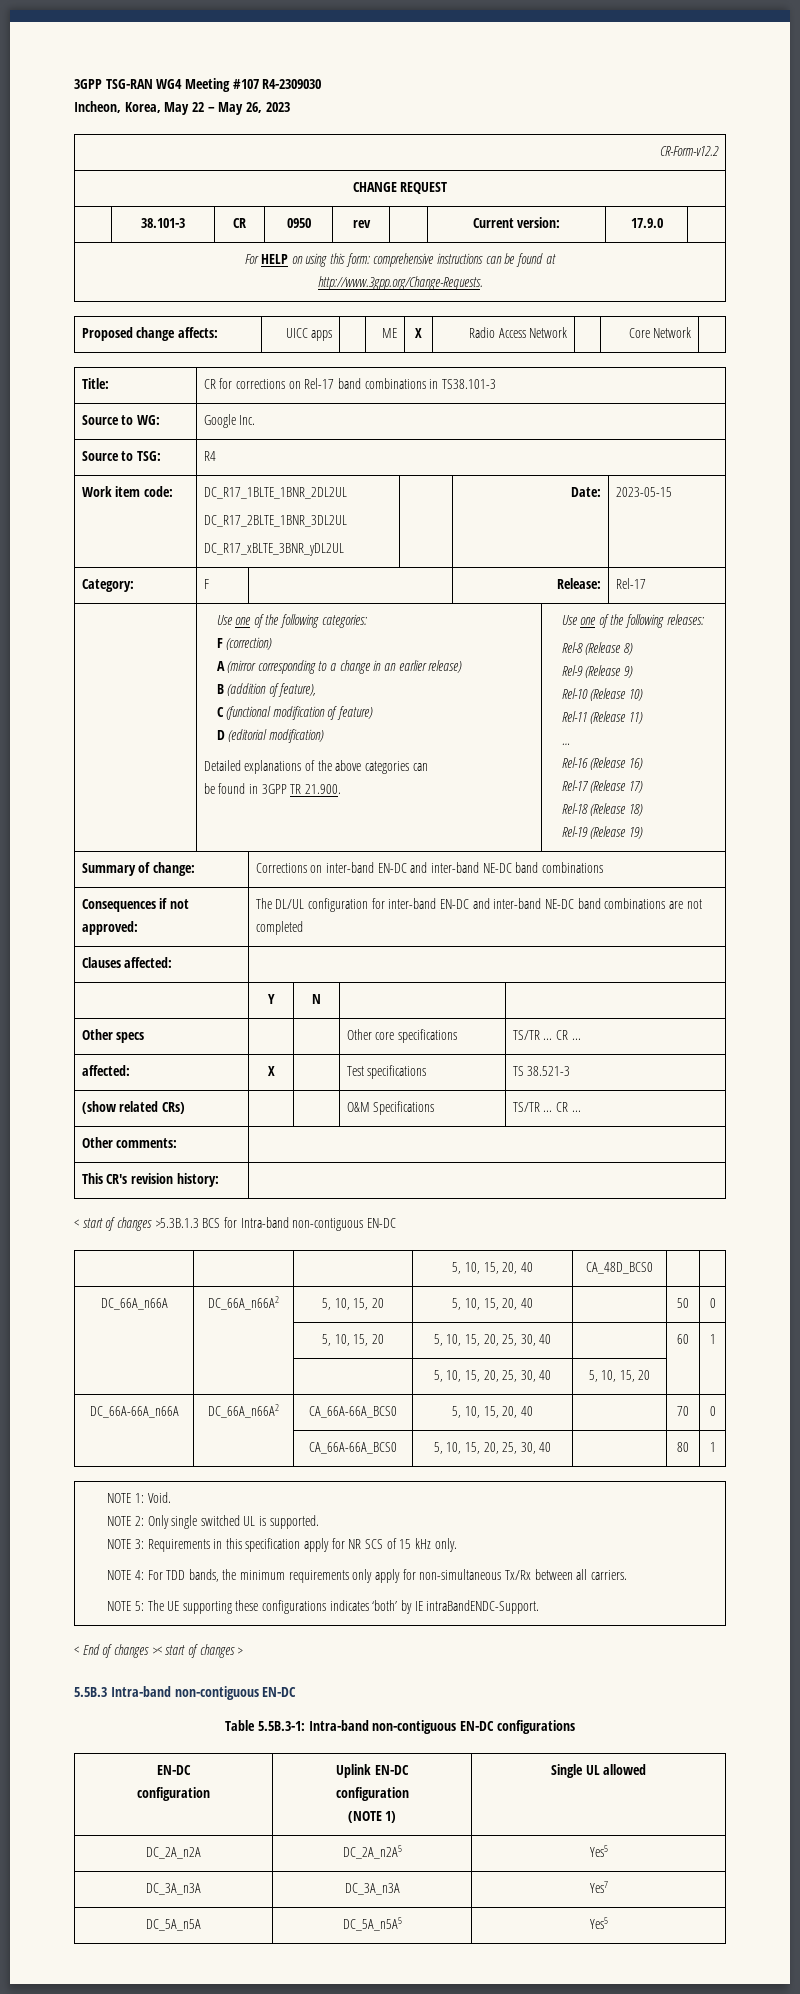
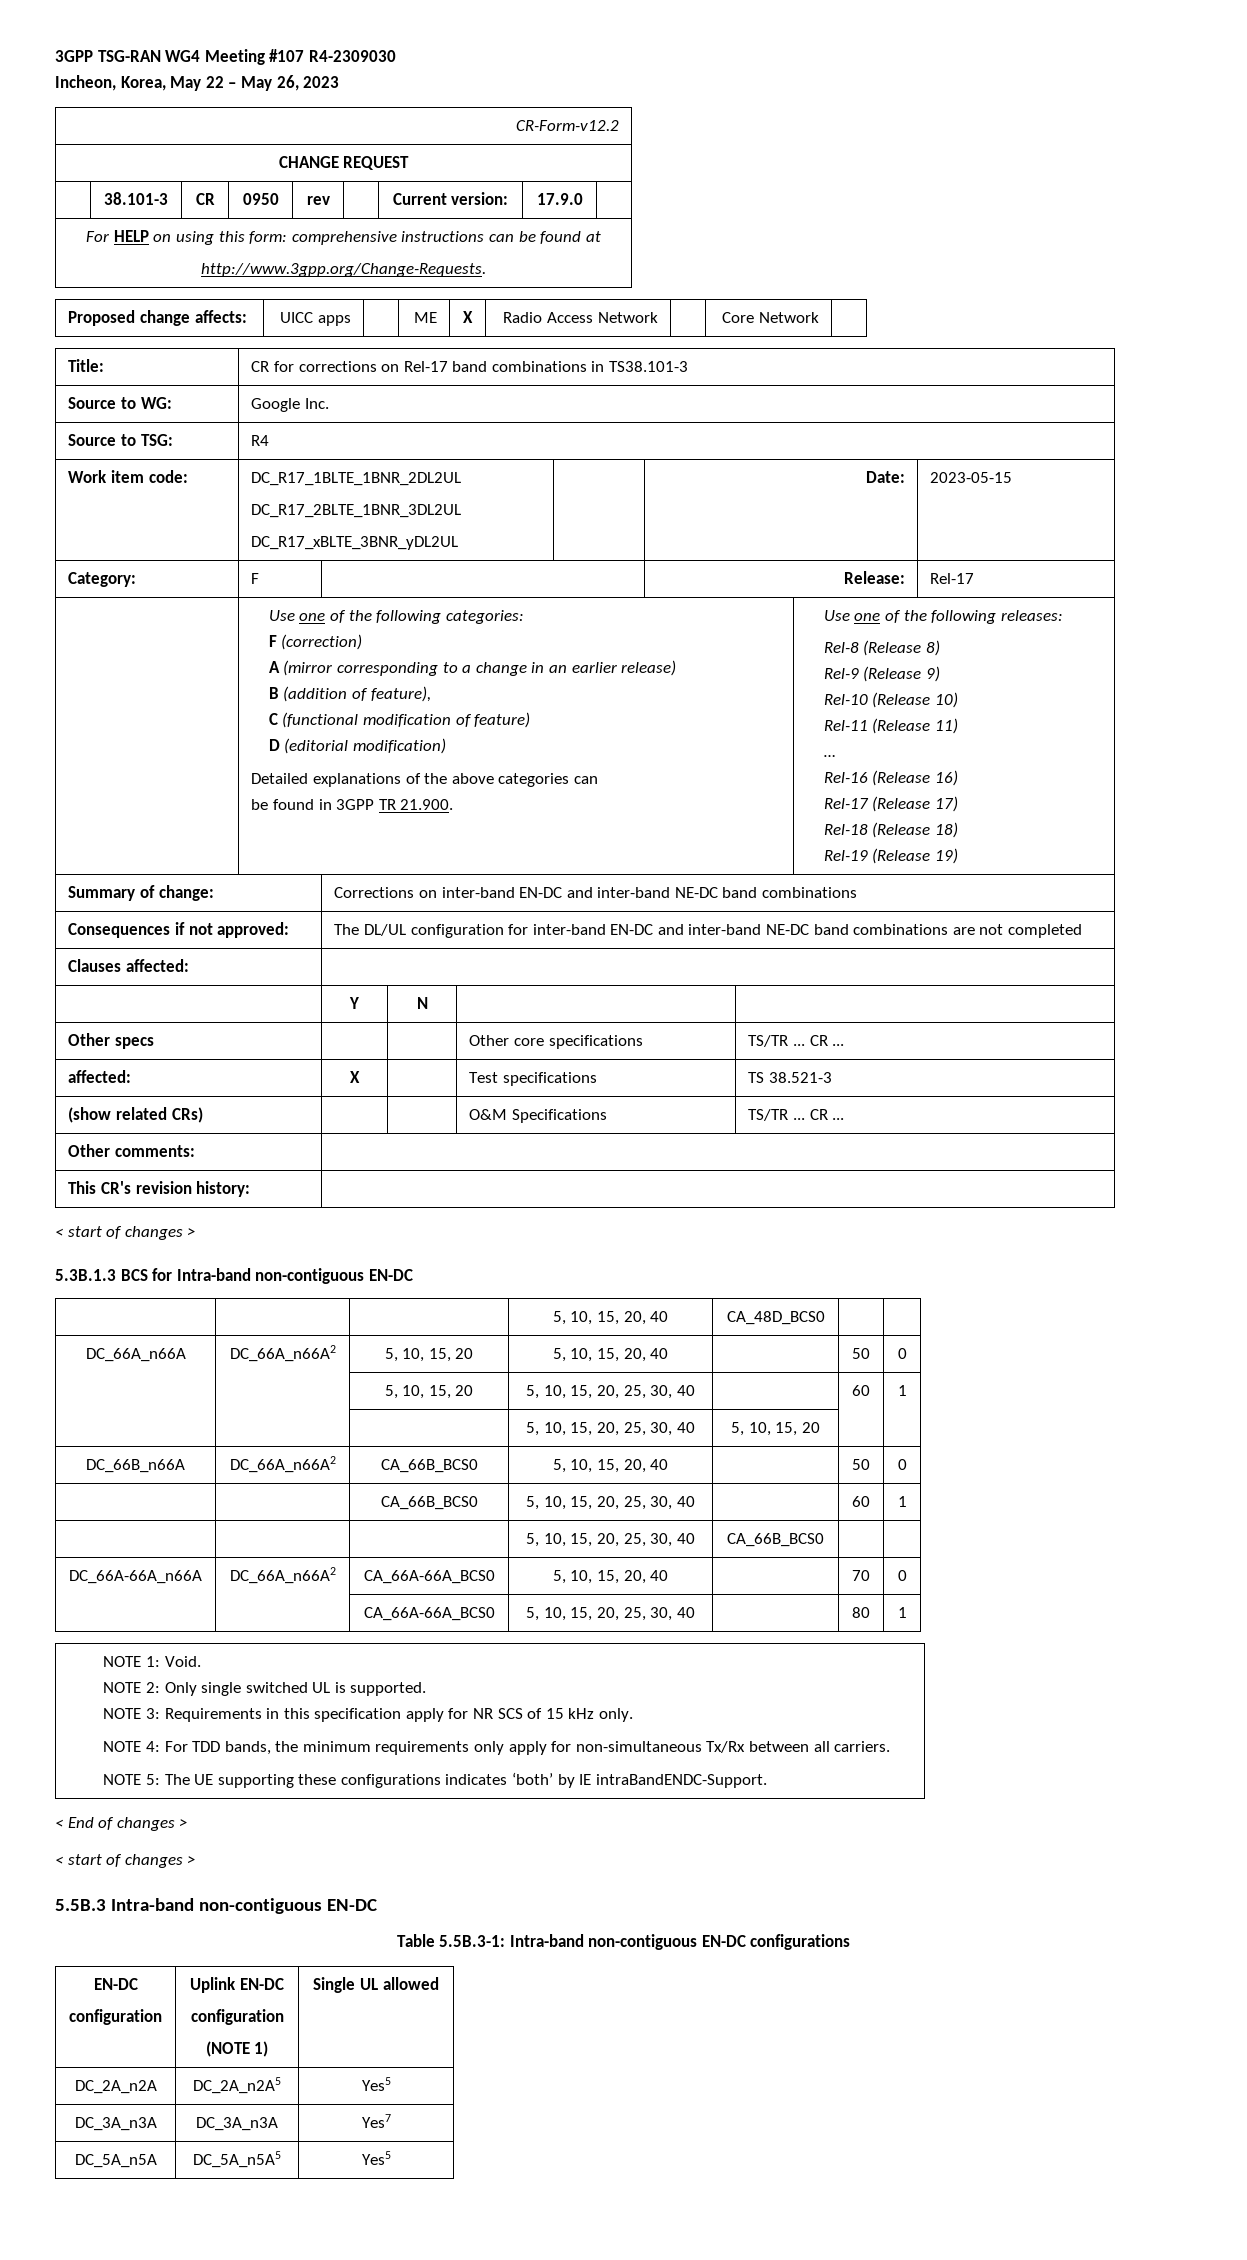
  This CR's revision history: |
- < start of changes >5.3B.1.3 BCS for Intra-band non-contiguous EN-DC
+ < start of changes >
+ 5.3B.1.3 BCS for Intra-band non-contiguous EN-DC
+ DC_66B_n66A | DC_66A_n66A2 | CA_66B_BCS0 | 5, 10, 15, 20, 40 | | 50 | 0
+ | | CA_66B_BCS0 | 5, 10, 15, 20, 25, 30, 40 | | 60 | 1
+ | | | 5, 10, 15, 20, 25, 30, 40 | CA_66B_BCS0 | |
- < End of changes >< start of changes >
+ < End of changes >
+ < start of changes >

